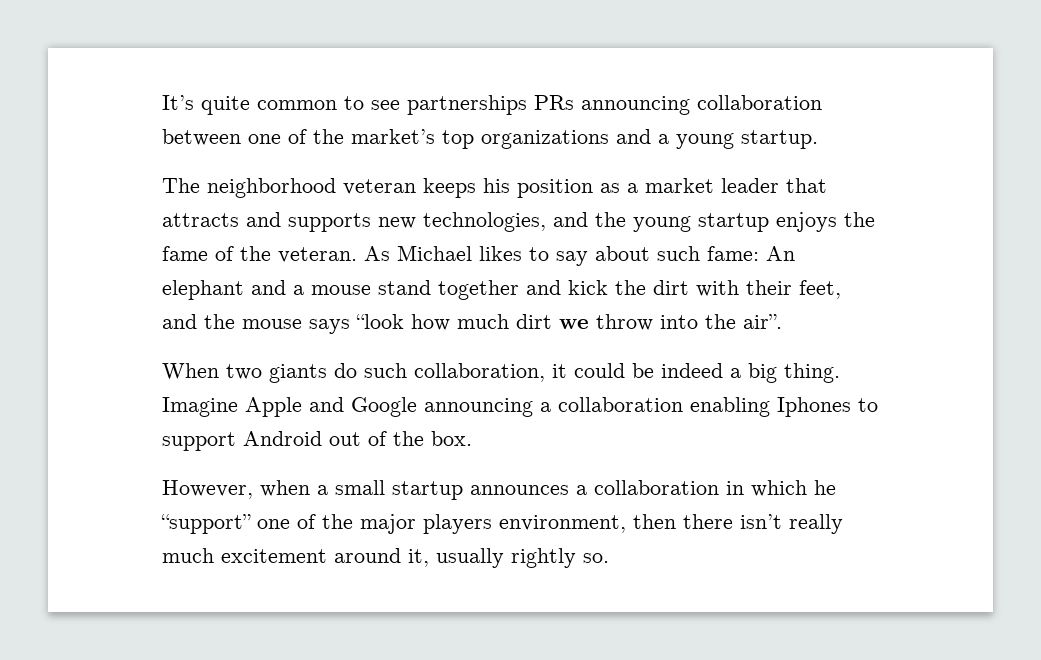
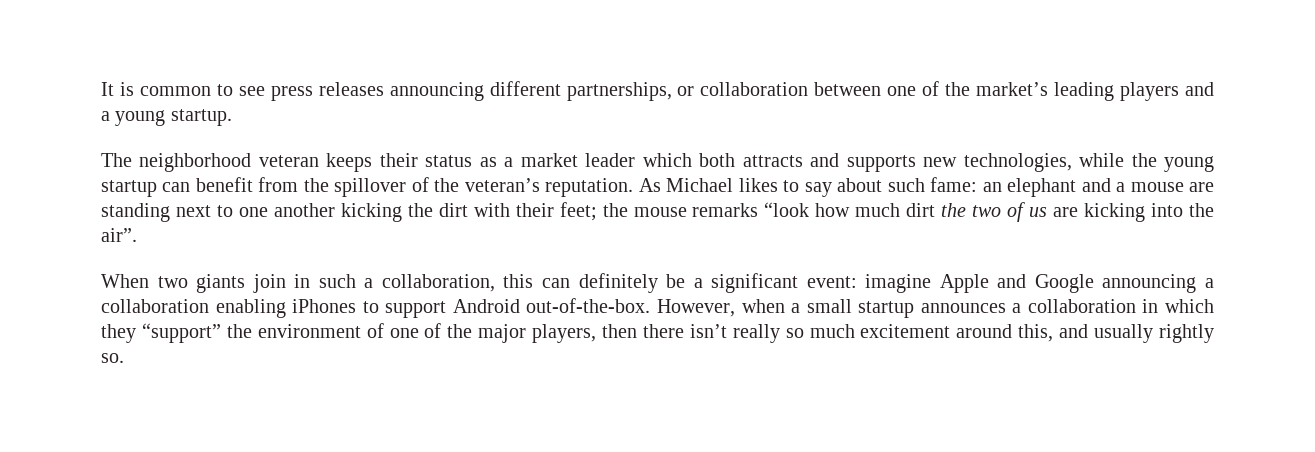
- It’s quite common to see partnerships PRs announcing collaboration between one of the market’s top organizations and a young startup.
+ It is common to see press releases announcing different partnerships, or collaboration between one of the market’s leading players and a young startup.
- The neighborhood veteran keeps his position as a market leader that attracts and supports new technologies, and the young startup enjoys the fame of the veteran.
+ The neighborhood veteran keeps their status as a market leader which both attracts and supports new technologies, while the young startup can benefit from the spillover of the veteran’s reputation.
- As Michael likes to say about such fame: An elephant and a mouse stand together and kick the dirt with their feet, and the mouse says “look how much dirt we throw into the air”.
+ As Michael likes to say about such fame: an elephant and a mouse are standing next to one another kicking the dirt with their feet; the mouse remarks “look how much dirt the two of us are kicking into the air”.
- When two giants do such collaboration, it could be indeed a big thing. Imagine Apple and Google announcing a collaboration enabling Iphones to support Android out of the box.
- However, when a small startup announces a collaboration in which he “support” one of the major players environment, then there isn’t really much excitement around it, usually rightly so.
+ When two giants join in such a collaboration, this can definitely be a significant event: imagine Apple and Google announcing a collaboration enabling iPhones to support Android out-of-the-box. However, when a small startup announces a collaboration in which they “support” the environment of one of the major players, then there isn’t really so much excitement around this, and usually rightly so.

